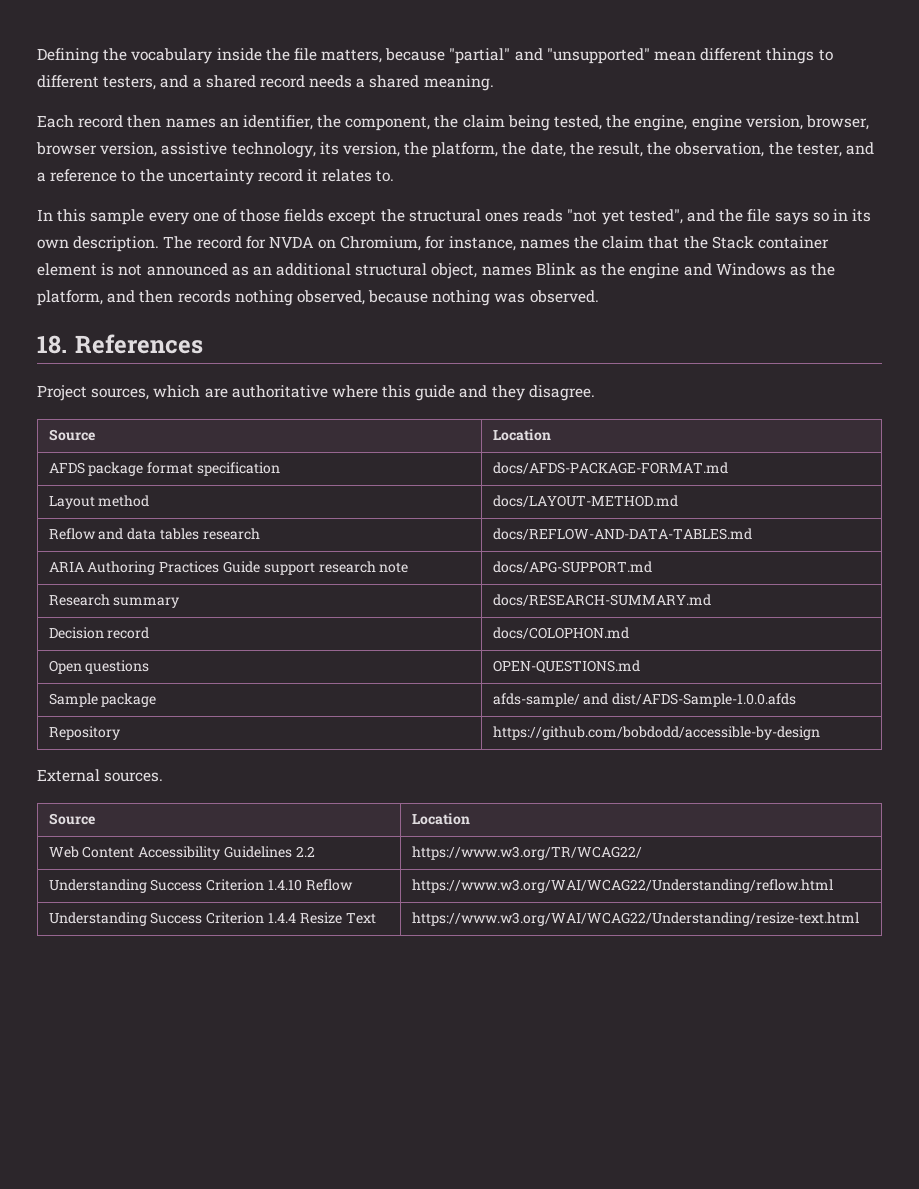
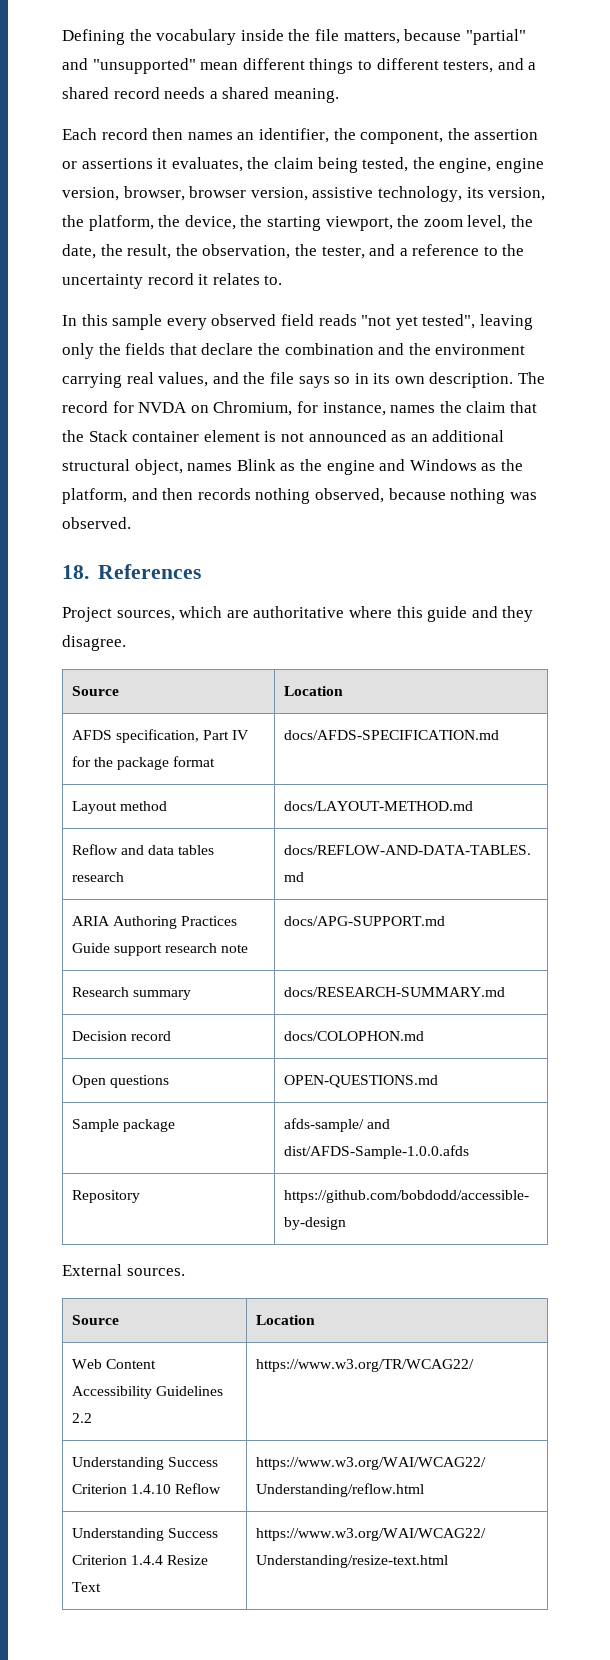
- Each record then names an identifier, the component, the claim being tested, the engine, engine version, browser, browser version, assistive technology, its version, the platform, the date, the result, the observation, the tester, and a reference to the uncertainty record it relates to.
+ Each record then names an identifier, the component, the assertion or assertions it evaluates, the claim being tested, the engine, engine version, browser, browser version, assistive technology, its version, the platform, the device, the starting viewport, the zoom level, the date, the result, the observation, the tester, and a reference to the uncertainty record it relates to.
- In this sample every one of those fields except the structural ones reads "not yet tested", and the file says so in its own description.
+ In this sample every observed field reads "not yet tested", leaving only the fields that declare the combination and the environment carrying real values, and the file says so in its own description.
- AFDS package format specification | docs/AFDS-PACKAGE-FORMAT.md
+ AFDS specification, Part IV for the package format | docs/AFDS-SPECIFICATION.md

